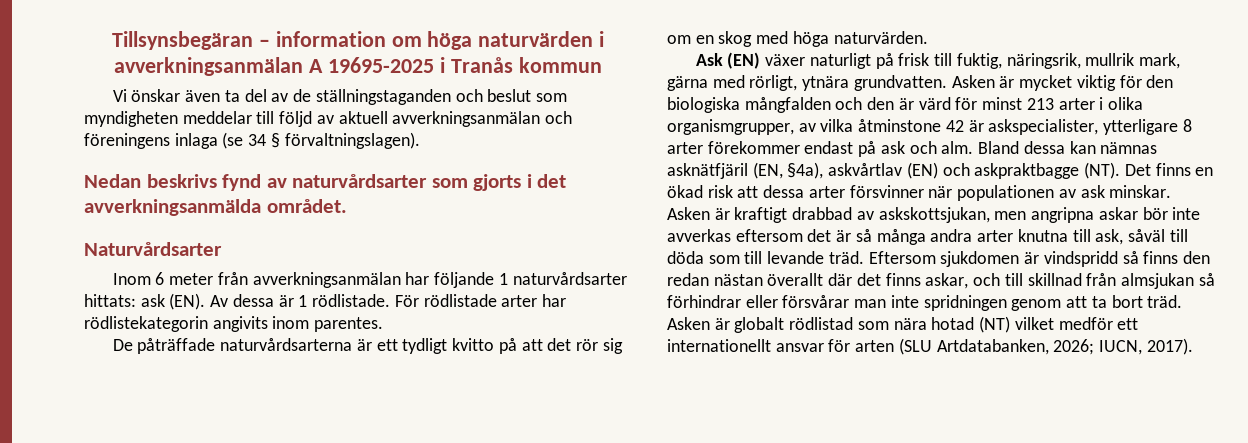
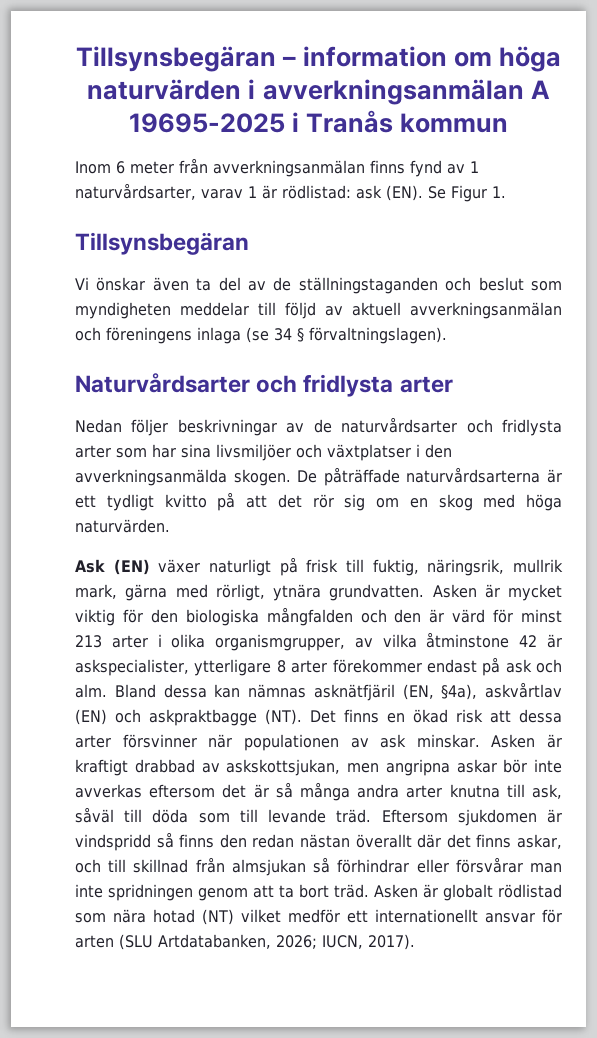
+ Inom 6 meter från avverkningsanmälan finns fynd av 1 naturvårdsarter, varav 1 är rödlistad: ask (EN). Se Figur 1.
+ Tillsynsbegäran
- Nedan beskrivs fynd av naturvårdsarter som gjorts i det avverkningsanmälda området.
- Naturvårdsarter
- Inom 6 meter från avverkningsanmälan har följande 1 naturvårdsarter hittats: ask (EN). Av dessa är 1 rödlistade. För rödlistade arter har rödlistekategorin angivits inom parentes.
- De påträffade naturvårdsarterna är ett tydligt kvitto på att det rör sig om en skog med höga naturvärden.
+ Naturvårdsarter och fridlysta arter
+ Nedan följer beskrivningar av de naturvårdsarter och fridlysta arter som har sina livsmiljöer och växtplatser i den avverkningsanmälda skogen. De påträffade naturvårdsarterna är ett tydligt kvitto på att det rör sig om en skog med höga naturvärden.

